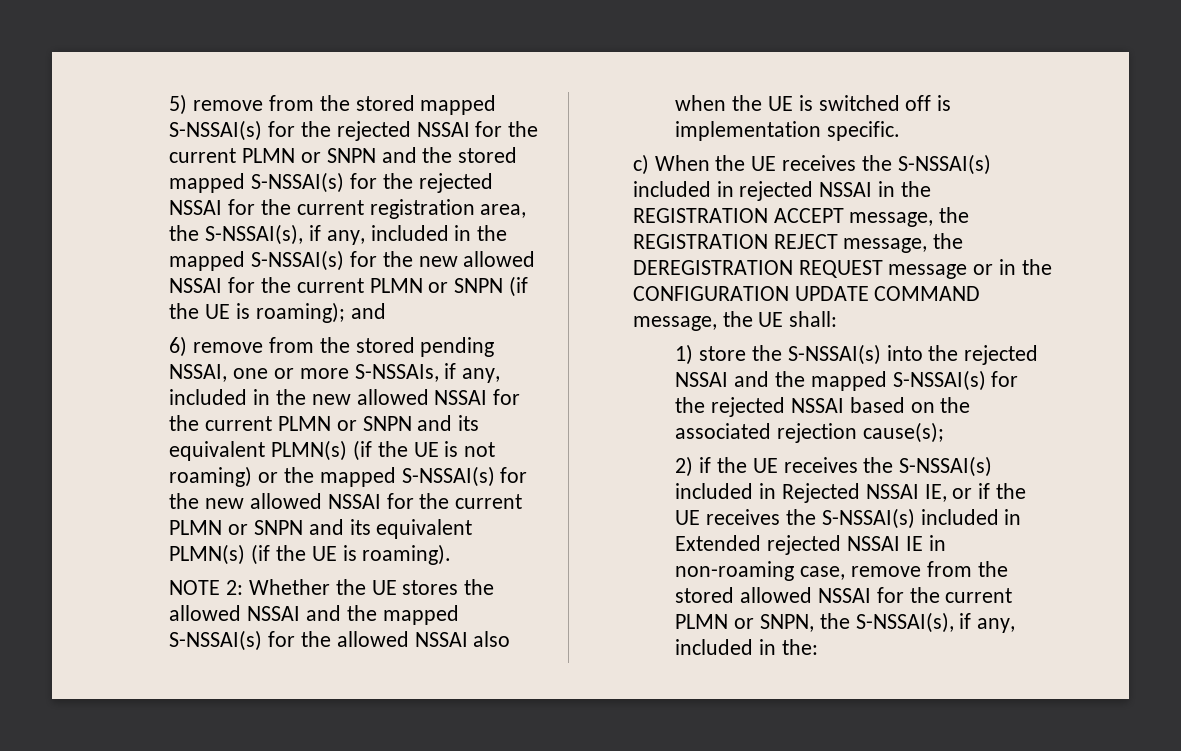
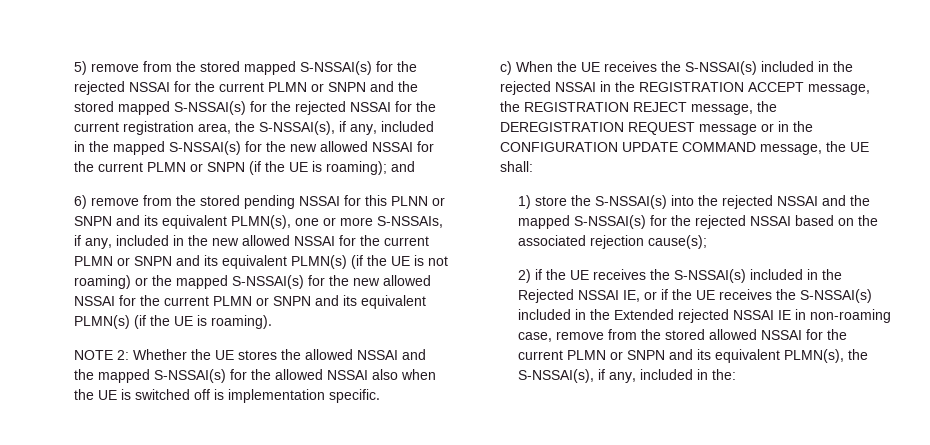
- 6) remove from the stored pending NSSAI, one or more S-NSSAIs, if any, included in the new allowed NSSAI for the current PLMN or SNPN and its equivalent PLMN(s) (if the UE is not roaming) or the mapped S-NSSAI(s) for the new allowed NSSAI for the current PLMN or SNPN and its equivalent PLMN(s) (if the UE is roaming).
+ 6) remove from the stored pending NSSAI for this PLNN or SNPN and its equivalent PLMN(s), one or more S-NSSAIs, if any, included in the new allowed NSSAI for the current PLMN or SNPN and its equivalent PLMN(s) (if the UE is not roaming) or the mapped S-NSSAI(s) for the new allowed NSSAI for the current PLMN or SNPN and its equivalent PLMN(s) (if the UE is roaming).
- c) When the UE receives the S-NSSAI(s) included in rejected NSSAI in the REGISTRATION ACCEPT message, the REGISTRATION REJECT message, the DEREGISTRATION REQUEST message or in the CONFIGURATION UPDATE COMMAND message, the UE shall:
+ c) When the UE receives the S-NSSAI(s) included in the rejected NSSAI in the REGISTRATION ACCEPT message, the REGISTRATION REJECT message, the DEREGISTRATION REQUEST message or in the CONFIGURATION UPDATE COMMAND message, the UE shall:
- 2) if the UE receives the S-NSSAI(s) included in Rejected NSSAI IE, or if the UE receives the S-NSSAI(s) included in Extended rejected NSSAI IE in non-roaming case, remove from the stored allowed NSSAI for the current PLMN or SNPN, the S-NSSAI(s), if any, included in the:
+ 2) if the UE receives the S-NSSAI(s) included in the Rejected NSSAI IE, or if the UE receives the S-NSSAI(s) included in the Extended rejected NSSAI IE in non-roaming case, remove from the stored allowed NSSAI for the current PLMN or SNPN and its equivalent PLMN(s), the S-NSSAI(s), if any, included in the:

